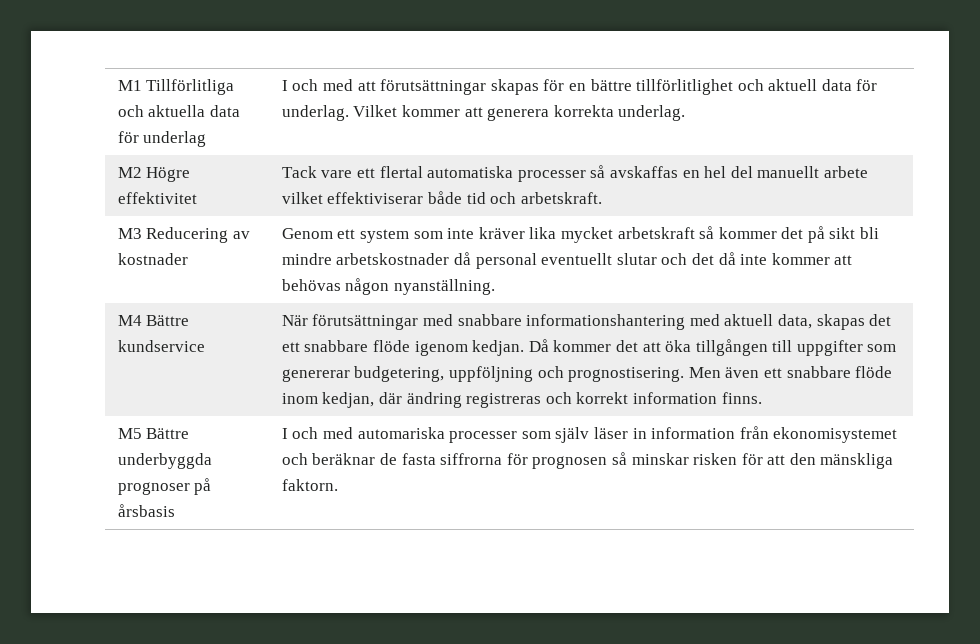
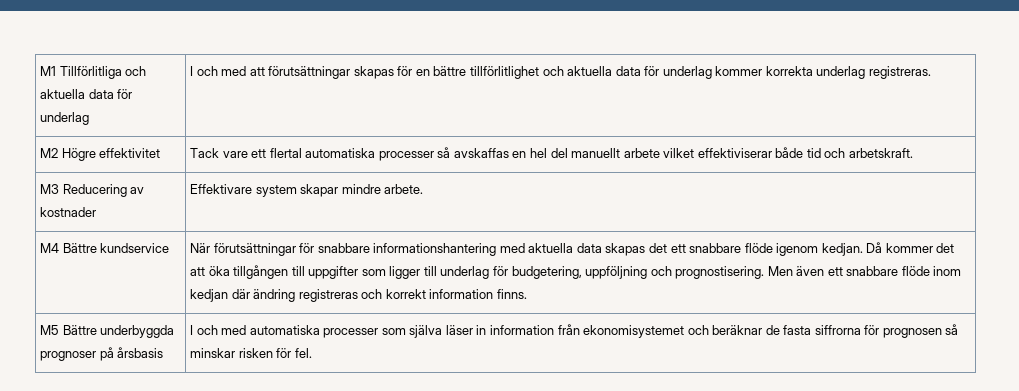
- M1 Tillförlitliga och aktuella data för underlag | I och med att förutsättningar skapas för en bättre tillförlitlighet och aktuell data för underlag. Vilket kommer att generera korrekta underlag.
+ M1 Tillförlitliga och aktuella data för underlag | I och med att förutsättningar skapas för en bättre tillförlitlighet och aktuella data för underlag kommer korrekta underlag registreras.
- M3 Reducering av kostnader | Genom ett system som inte kräver lika mycket arbetskraft så kommer det på sikt bli mindre arbetskostnader då personal eventuellt slutar och det då inte kommer att behövas någon nyanställning.
+ M3 Reducering av kostnader | Effektivare system skapar mindre arbete.
- När förutsättningar med snabbare informationshantering med aktuell data, skapas det ett snabbare flöde igenom kedjan.
+ När förutsättningar för snabbare informationshantering med aktuella data skapas det ett snabbare flöde igenom kedjan.
- Då kommer det att öka tillgången till uppgifter som genererar budgetering, uppföljning och prognostisering.
+ Då kommer det att öka tillgången till uppgifter som ligger till underlag för budgetering, uppföljning och prognostisering.
- Men även ett snabbare flöde inom kedjan, där ändring registreras och korrekt information finns.
+ Men även ett snabbare flöde inom kedjan där ändring registreras och korrekt information finns.
- M5 Bättre underbyggda prognoser på årsbasis | I och med automariska processer som själv läser in information från ekonomisystemet och beräknar de fasta siffrorna för prognosen så minskar risken för att den mänskliga faktorn.
+ M5 Bättre underbyggda prognoser på årsbasis | I och med automatiska processer som själva läser in information från ekonomisystemet och beräknar de fasta siffrorna för prognosen så minskar risken för fel.

